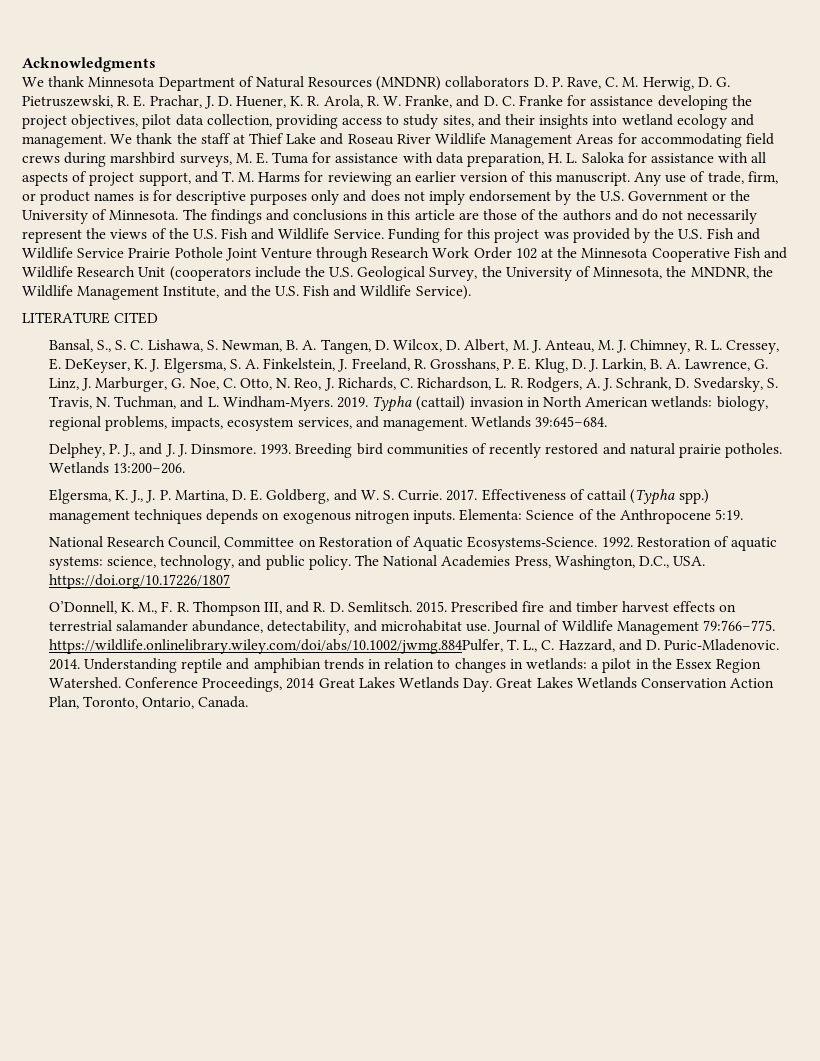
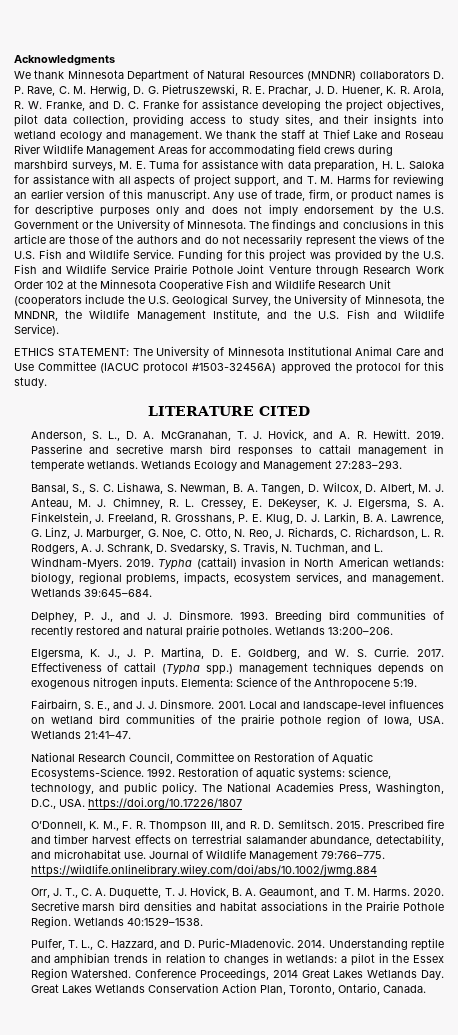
+ ETHICS STATEMENT: The University of Minnesota Institutional Animal Care and Use Committee (IACUC protocol #1503-32456A) approved the protocol for this study.
  LITERATURE CITED
+ Anderson, S. L., D. A. McGranahan, T. J. Hovick, and A. R. Hewitt. 2019. Passerine and secretive marsh bird responses to cattail management in temperate wetlands. Wetlands Ecology and Management 27:283–293.
+ Fairbairn, S. E., and J. J. Dinsmore. 2001. Local and landscape-level influences on wetland bird communities of the prairie pothole region of Iowa, USA. Wetlands 21:41–47.
- Journal of Wildlife Management 79:766–775. https://wildlife.onlinelibrary.wiley.com/doi/abs/10.1002/jwmg.884Pulfer, T. L., C. Hazzard, and D. Puric-Mladenovic.
+ Journal of Wildlife Management 79:766–775. https://wildlife.onlinelibrary.wiley.com/doi/abs/10.1002/jwmg.884
+ Orr, J. T., C. A. Duquette, T. J. Hovick, B. A. Geaumont, and T. M. Harms. 2020. Secretive marsh bird densities and habitat associations in the Prairie Pothole Region. Wetlands 40:1529–1538.
+ Pulfer, T. L., C. Hazzard, and D. Puric-Mladenovic.

